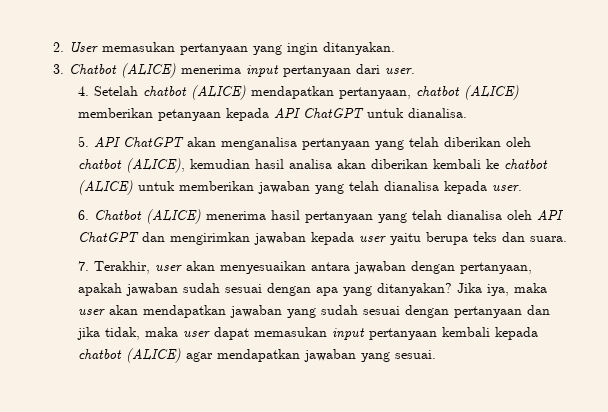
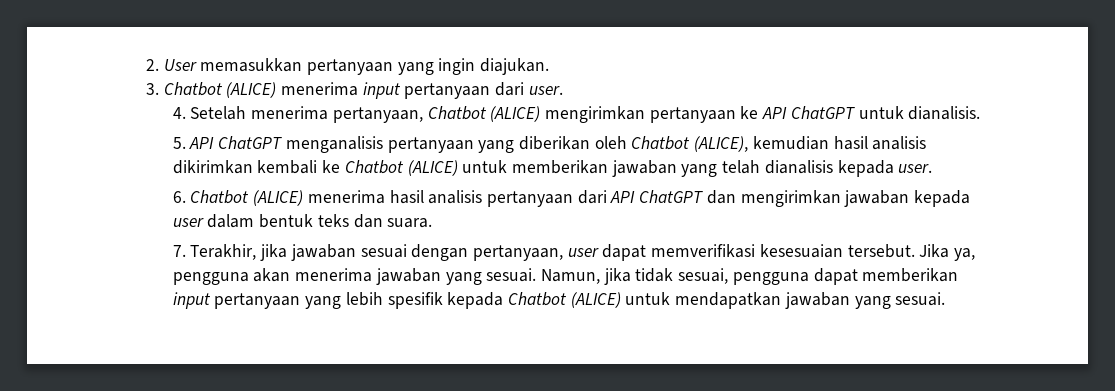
- 2. User memasukan pertanyaan yang ingin ditanyakan.
+ 2. User memasukkan pertanyaan yang ingin diajukan.
- 4. Setelah chatbot (ALICE) mendapatkan pertanyaan, chatbot (ALICE) memberikan petanyaan kepada API ChatGPT untuk dianalisa.
+ 4. Setelah menerima pertanyaan, Chatbot (ALICE) mengirimkan pertanyaan ke API ChatGPT untuk dianalisis.
- 5. API ChatGPT akan menganalisa pertanyaan yang telah diberikan oleh chatbot (ALICE), kemudian hasil analisa akan diberikan kembali ke chatbot (ALICE) untuk memberikan jawaban yang telah dianalisa kepada user.
+ 5. API ChatGPT menganalisis pertanyaan yang diberikan oleh Chatbot (ALICE), kemudian hasil analisis dikirimkan kembali ke Chatbot (ALICE) untuk memberikan jawaban yang telah dianalisis kepada user.
- 6. Chatbot (ALICE) menerima hasil pertanyaan yang telah dianalisa oleh API ChatGPT dan mengirimkan jawaban kepada user yaitu berupa teks dan suara.
+ 6. Chatbot (ALICE) menerima hasil analisis pertanyaan dari API ChatGPT dan mengirimkan jawaban kepada user dalam bentuk teks dan suara.
- 7. Terakhir, user akan menyesuaikan antara jawaban dengan pertanyaan, apakah jawaban sudah sesuai dengan apa yang ditanyakan? Jika iya, maka user akan mendapatkan jawaban yang sudah sesuai dengan pertanyaan dan jika tidak, maka user dapat memasukan input pertanyaan kembali kepada chatbot (ALICE) agar mendapatkan jawaban yang sesuai.
+ 7. Terakhir, jika jawaban sesuai dengan pertanyaan, user dapat memverifikasi kesesuaian tersebut. Jika ya, pengguna akan menerima jawaban yang sesuai. Namun, jika tidak sesuai, pengguna dapat memberikan input pertanyaan yang lebih spesifik kepada Chatbot (ALICE) untuk mendapatkan jawaban yang sesuai.

